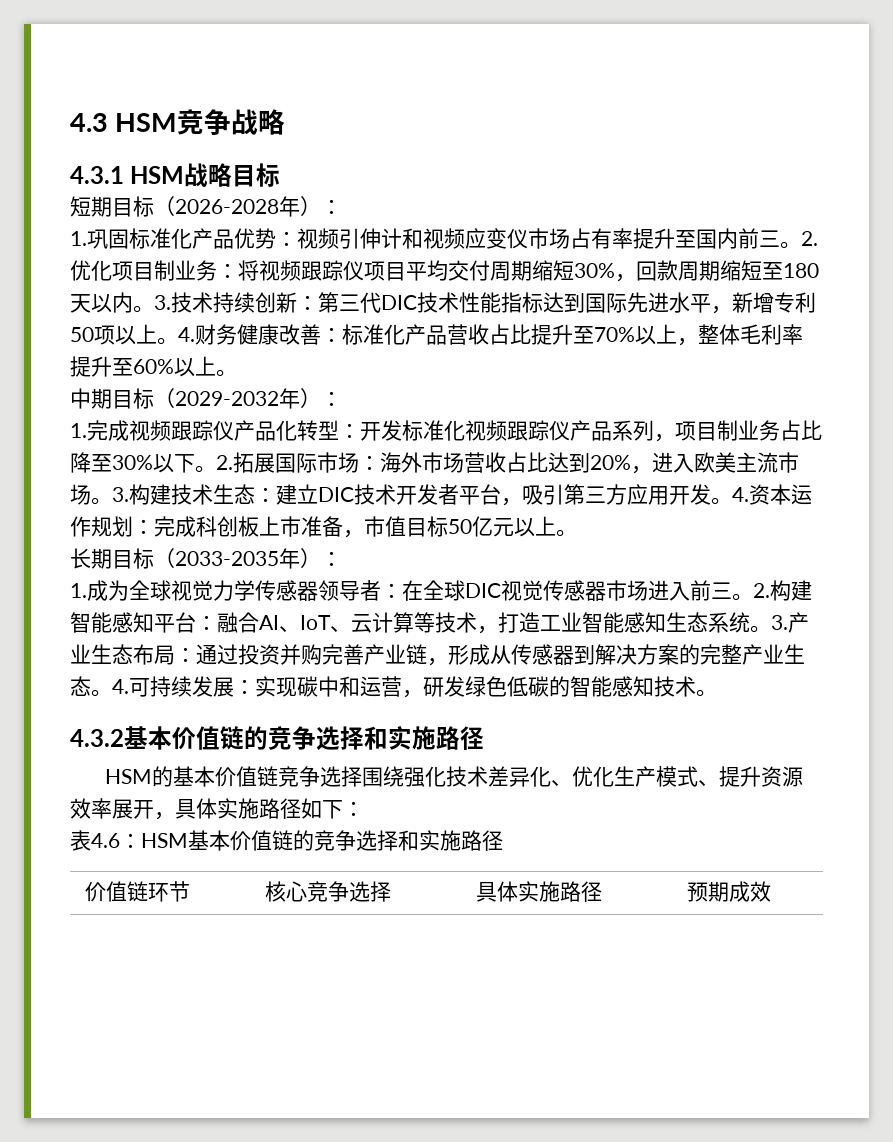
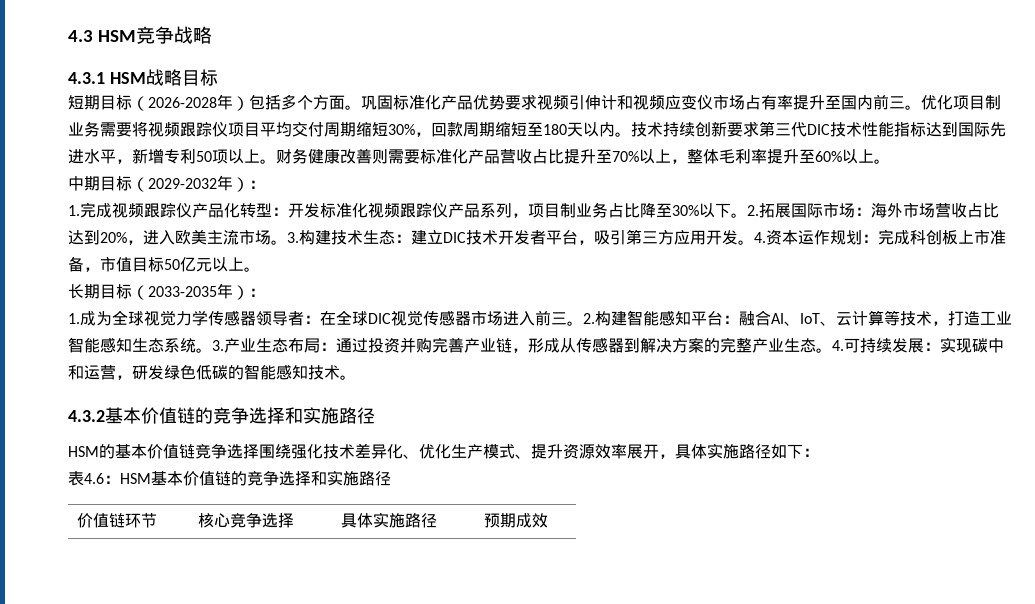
- 短期目标（2026-2028年）：
- 1.巩固标准化产品优势：视频引伸计和视频应变仪市场占有率提升至国内前三。
+ 短期目标（2026-2028年）包括多个方面。巩固标准化产品优势要求视频引伸计和视频应变仪市场占有率提升至国内前三。
- 2.优化项目制业务：将视频跟踪仪项目平均交付周期缩短30%，回款周期缩短至180天以内。
+ 优化项目制业务需要将视频跟踪仪项目平均交付周期缩短30%，回款周期缩短至180天以内。
- 3.技术持续创新：第三代DIC技术性能指标达到国际先进水平，新增专利50项以上。
+ 技术持续创新要求第三代DIC技术性能指标达到国际先进水平，新增专利50项以上。
- 4.财务健康改善：标准化产品营收占比提升至70%以上，整体毛利率提升至60%以上。
+ 财务健康改善则需要标准化产品营收占比提升至70%以上，整体毛利率提升至60%以上。

